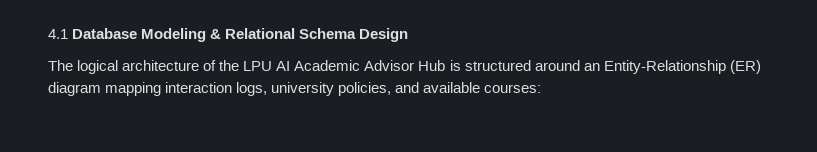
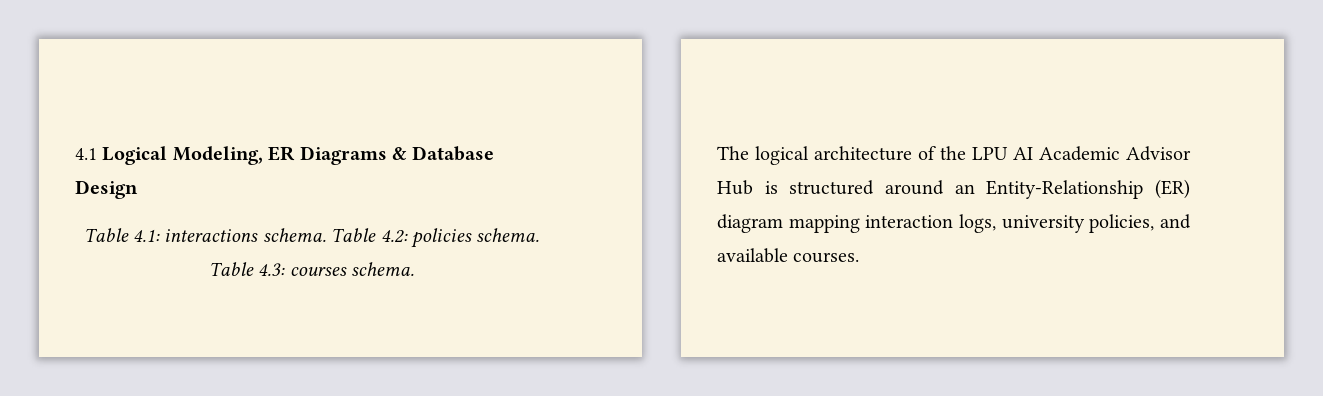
- 4.1 Database Modeling & Relational Schema Design
+ 4.1 Logical Modeling, ER Diagrams & Database Design
+ Table 4.1: interactions schema. Table 4.2: policies schema. Table 4.3: courses schema.
- The logical architecture of the LPU AI Academic Advisor Hub is structured around an Entity-Relationship (ER) diagram mapping interaction logs, university policies, and available courses:
+ The logical architecture of the LPU AI Academic Advisor Hub is structured around an Entity-Relationship (ER) diagram mapping interaction logs, university policies, and available courses.

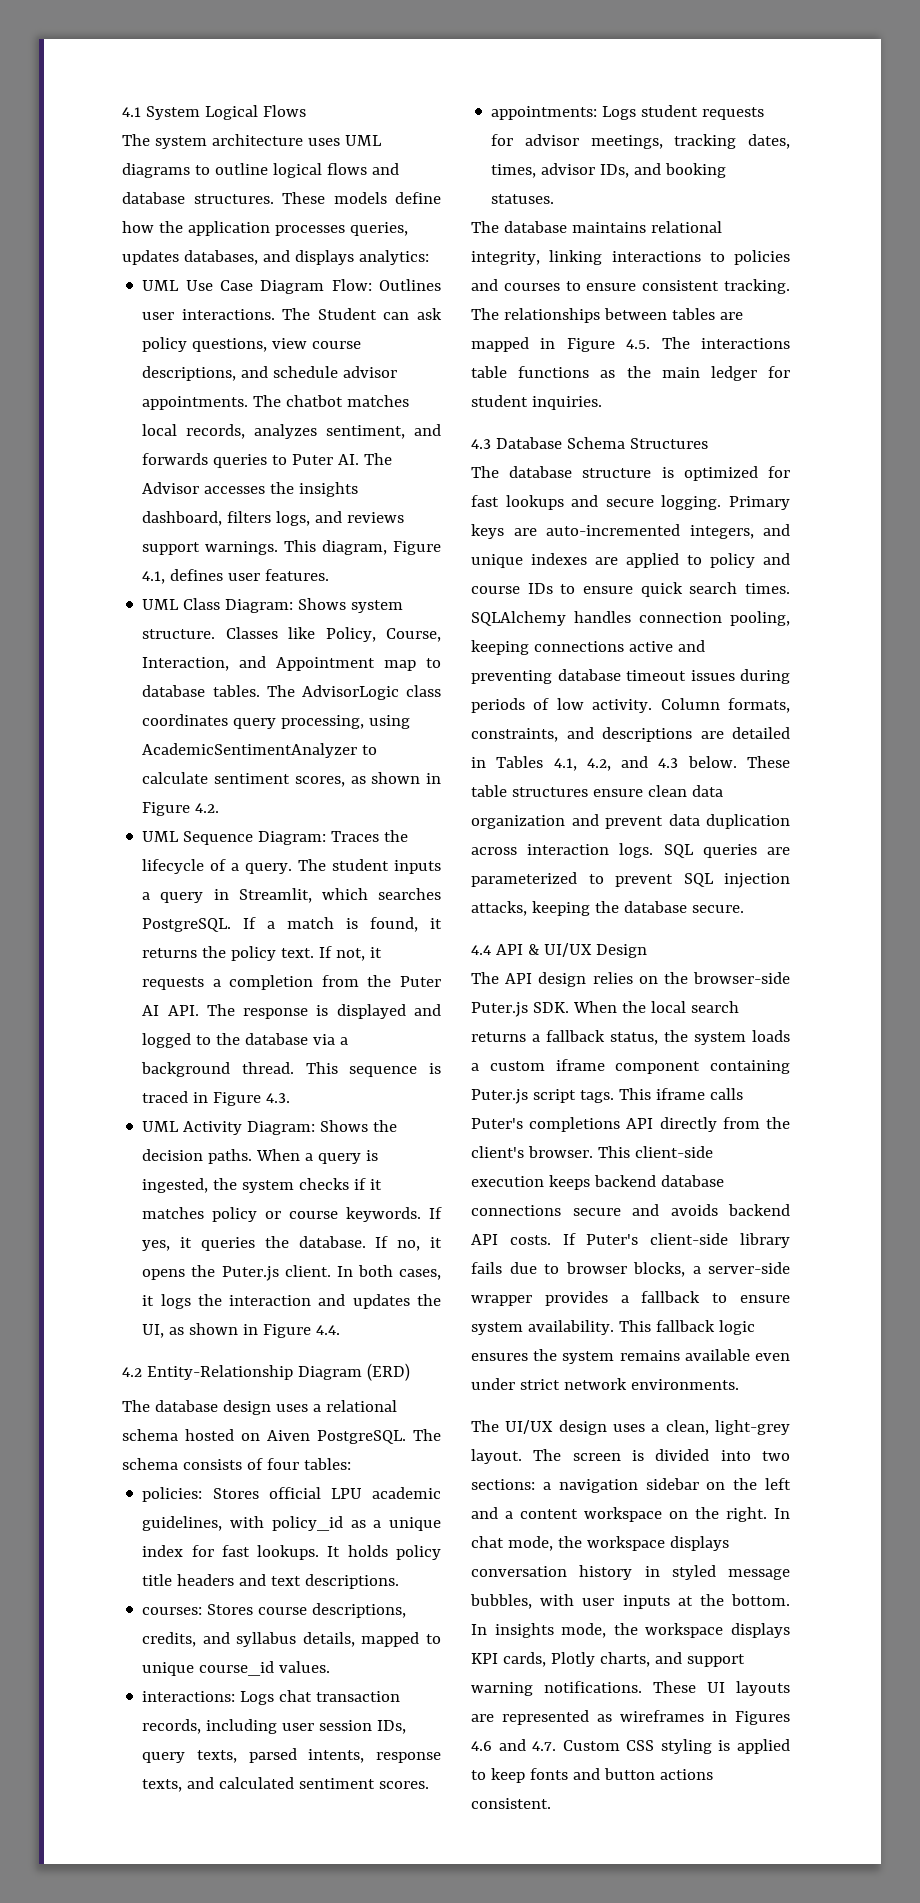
- 4.1 Logical Modeling, ER Diagrams & Database Design
- Table 4.1: interactions schema. Table 4.2: policies schema. Table 4.3: courses schema.
- The logical architecture of the LPU AI Academic Advisor Hub is structured around an Entity-Relationship (ER) diagram mapping interaction logs, university policies, and available courses.
+ 4.1 System Logical Flows
+ The system architecture uses UML diagrams to outline logical flows and database structures. These models define how the application processes queries, updates databases, and displays analytics:
+ UML Use Case Diagram Flow: Outlines user interactions. The Student can ask policy questions, view course descriptions, and schedule advisor appointments. The chatbot matches local records, analyzes sentiment, and forwards queries to Puter AI. The Advisor accesses the insights dashboard, filters logs, and reviews support warnings. This diagram, Figure 4.1, defines user features.
+ UML Class Diagram: Shows system structure. Classes like Policy, Course, Interaction, and Appointment map to database tables. The AdvisorLogic class coordinates query processing, using AcademicSentimentAnalyzer to calculate sentiment scores, as shown in Figure 4.2.
+ UML Sequence Diagram: Traces the lifecycle of a query. The student inputs a query in Streamlit, which searches PostgreSQL. If a match is found, it returns the policy text. If not, it requests a completion from the Puter AI API. The response is displayed and logged to the database via a background thread. This sequence is traced in Figure 4.3.
+ UML Activity Diagram: Shows the decision paths. When a query is ingested, the system checks if it matches policy or course keywords. If yes, it queries the database. If no, it opens the Puter.js client. In both cases, it logs the interaction and updates the UI, as shown in Figure 4.4.
+ 4.2 Entity-Relationship Diagram (ERD)
+ The database design uses a relational schema hosted on Aiven PostgreSQL. The schema consists of four tables:
+ policies: Stores official LPU academic guidelines, with policy_id as a unique index for fast lookups. It holds policy title headers and text descriptions.
+ courses: Stores course descriptions, credits, and syllabus details, mapped to unique course_id values.
+ interactions: Logs chat transaction records, including user session IDs, query texts, parsed intents, response texts, and calculated sentiment scores.
+ appointments: Logs student requests for advisor meetings, tracking dates, times, advisor IDs, and booking statuses.
+ The database maintains relational integrity, linking interactions to policies and courses to ensure consistent tracking. The relationships between tables are mapped in Figure 4.5. The interactions table functions as the main ledger for student inquiries.
+ 4.3 Database Schema Structures
+ The database structure is optimized for fast lookups and secure logging. Primary keys are auto-incremented integers, and unique indexes are applied to policy and course IDs to ensure quick search times. SQLAlchemy handles connection pooling, keeping connections active and preventing database timeout issues during periods of low activity. Column formats, constraints, and descriptions are detailed in Tables 4.1, 4.2, and 4.3 below. These table structures ensure clean data organization and prevent data duplication across interaction logs. SQL queries are parameterized to prevent SQL injection attacks, keeping the database secure.
+ 4.4 API & UI/UX Design
+ The API design relies on the browser-side Puter.js SDK. When the local search returns a fallback status, the system loads a custom iframe component containing Puter.js script tags. This iframe calls Puter's completions API directly from the client's browser. This client-side execution keeps backend database connections secure and avoids backend API costs. If Puter's client-side library fails due to browser blocks, a server-side wrapper provides a fallback to ensure system availability. This fallback logic ensures the system remains available even under strict network environments.
+ The UI/UX design uses a clean, light-grey layout. The screen is divided into two sections: a navigation sidebar on the left and a content workspace on the right. In chat mode, the workspace displays conversation history in styled message bubbles, with user inputs at the bottom. In insights mode, the workspace displays KPI cards, Plotly charts, and support warning notifications. These UI layouts are represented as wireframes in Figures 4.6 and 4.7. Custom CSS styling is applied to keep fonts and button actions consistent.

